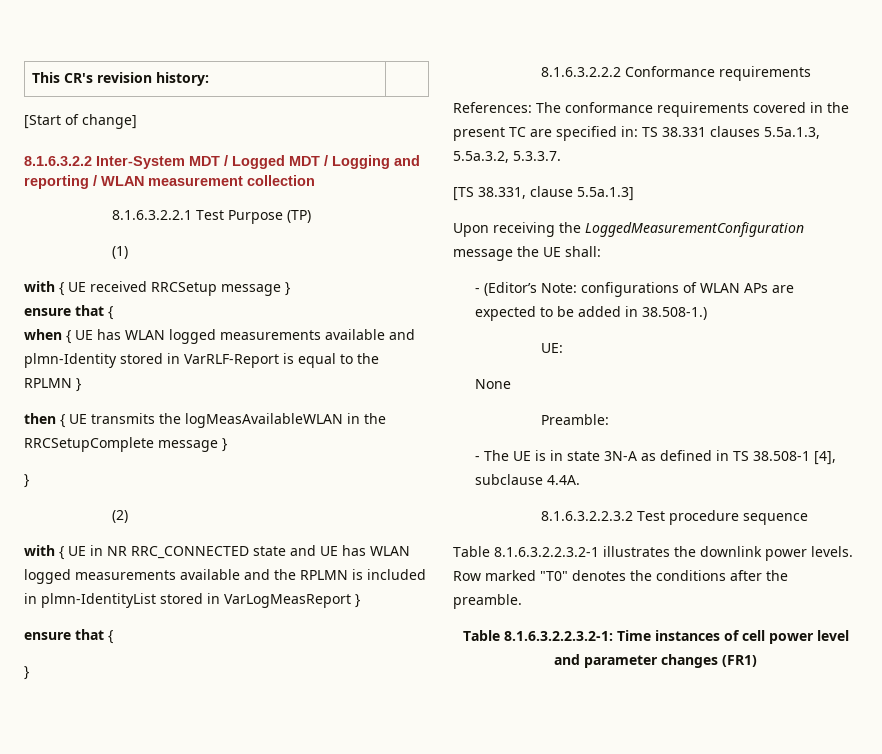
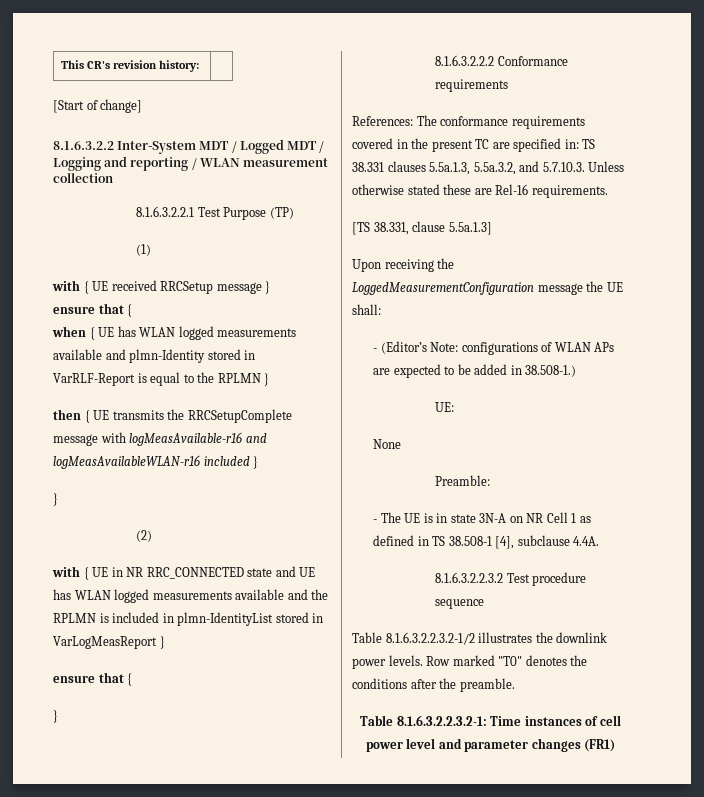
- then { UE transmits the logMeasAvailableWLAN in the RRCSetupComplete message }
+ then { UE transmits the RRCSetupComplete message with logMeasAvailable-r16 and logMeasAvailableWLAN-r16 included }
- References: The conformance requirements covered in the present TC are specified in: TS 38.331 clauses 5.5a.1.3, 5.5a.3.2, 5.3.3.7.
+ References: The conformance requirements covered in the present TC are specified in: TS 38.331 clauses 5.5a.1.3, 5.5a.3.2, and 5.7.10.3. Unless otherwise stated these are Rel-16 requirements.
- - The UE is in state 3N-A as defined in TS 38.508-1 [4], subclause 4.4A.
+ - The UE is in state 3N-A on NR Cell 1 as defined in TS 38.508-1 [4], subclause 4.4A.
- Table 8.1.6.3.2.2.3.2-1 illustrates the downlink power levels.
+ Table 8.1.6.3.2.2.3.2-1/2 illustrates the downlink power levels.

